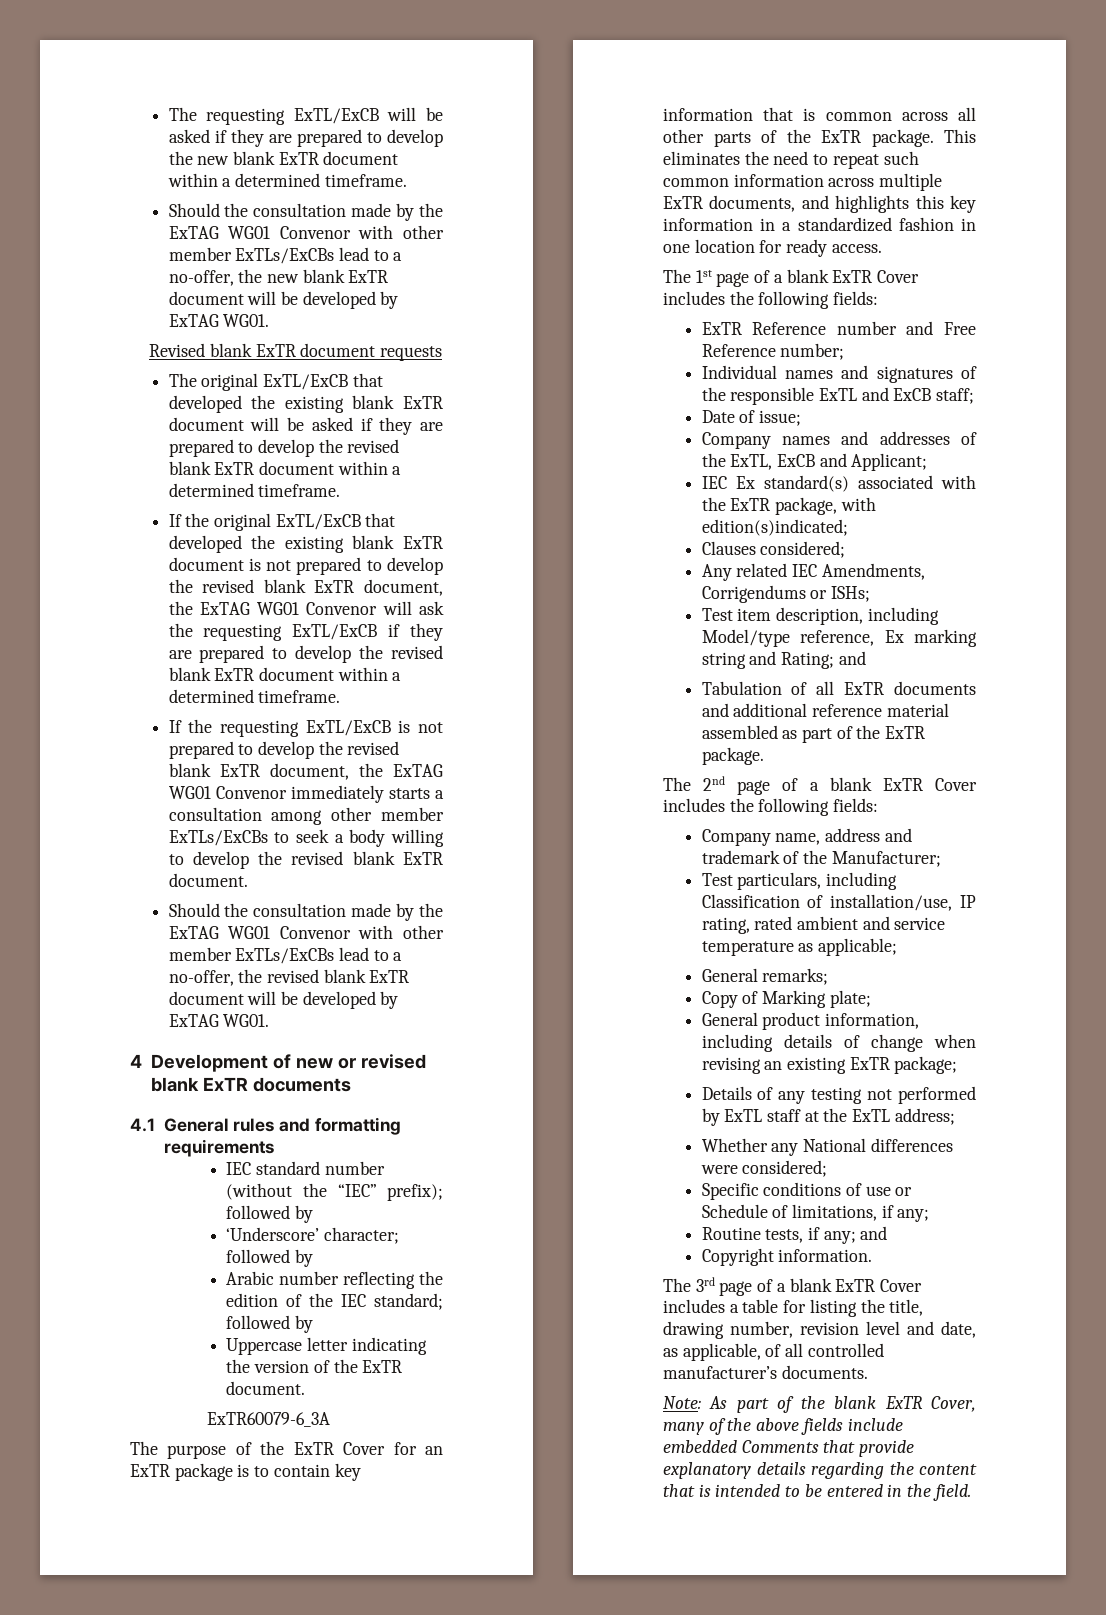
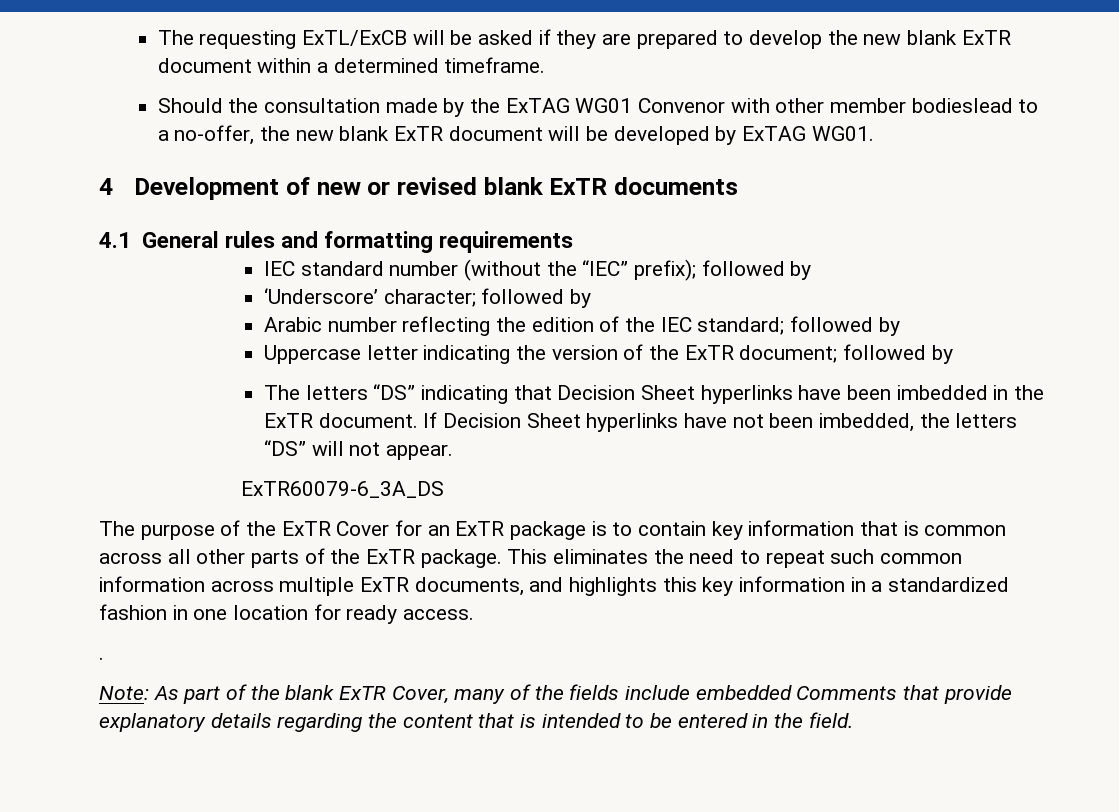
- Should the consultation made by the ExTAG WG01 Convenor with other member ExTLs/ExCBs lead to a no-offer, the new blank ExTR document will be developed by ExTAG WG01.
+ Should the consultation made by the ExTAG WG01 Convenor with other member bodieslead to a no-offer, the new blank ExTR document will be developed by ExTAG WG01.
- Revised blank ExTR document requests
- The original ExTL/ExCB that developed the existing blank ExTR document will be asked if they are prepared to develop the revised blank ExTR document within a determined timeframe.
- If the original ExTL/ExCB that developed the existing blank ExTR document is not prepared to develop the revised blank ExTR document, the ExTAG WG01 Convenor will ask the requesting ExTL/ExCB if they are prepared to develop the revised blank ExTR document within a determined timeframe.
- If the requesting ExTL/ExCB is not prepared to develop the revised blank ExTR document, the ExTAG WG01 Convenor immediately starts a consultation among other member ExTLs/ExCBs to seek a body willing to develop the revised blank ExTR document.
- Should the consultation made by the ExTAG WG01 Convenor with other member ExTLs/ExCBs lead to a no-offer, the revised blank ExTR document will be developed by ExTAG WG01.
- Uppercase letter indicating the version of the ExTR document.
- ExTR60079-6_3A
+ Uppercase letter indicating the version of the ExTR document; followed by
+ The letters “DS” indicating that Decision Sheet hyperlinks have been imbedded in the ExTR document. If Decision Sheet hyperlinks have not been imbedded, the letters “DS” will not appear.
+ ExTR60079-6_3A_DS
- The 1st page of a blank ExTR Cover includes the following fields:
- ExTR Reference number and Free Reference number;
- Individual names and signatures of the responsible ExTL and ExCB staff;
- Date of issue;
- Company names and addresses of the ExTL, ExCB and Applicant;
- IEC Ex standard(s) associated with the ExTR package, with edition(s)indicated;
- Clauses considered;
- Any related IEC Amendments, Corrigendums or ISHs;
- Test item description, including Model/type reference, Ex marking string and Rating; and
- Tabulation of all ExTR documents and additional reference material assembled as part of the ExTR package.
- The 2nd page of a blank ExTR Cover includes the following fields:
- Company name, address and trademark of the Manufacturer;
- Test particulars, including Classification of installation/use, IP rating, rated ambient and service temperature as applicable;
- General remarks;
- Copy of Marking plate;
- General product information, including details of change when revising an existing ExTR package;
- Details of any testing not performed by ExTL staff at the ExTL address;
- Whether any National differences were considered;
- Specific conditions of use or Schedule of limitations, if any;
- Routine tests, if any; and
- Copyright information.
- The 3rd page of a blank ExTR Cover includes a table for listing the title, drawing number, revision level and date, as applicable, of all controlled manufacturer’s documents.
+ .
- Note: As part of the blank ExTR Cover, many of the above fields include embedded Comments that provide explanatory details regarding the content that is intended to be entered in the field.
+ Note: As part of the blank ExTR Cover, many of the fields include embedded Comments that provide explanatory details regarding the content that is intended to be entered in the field.

